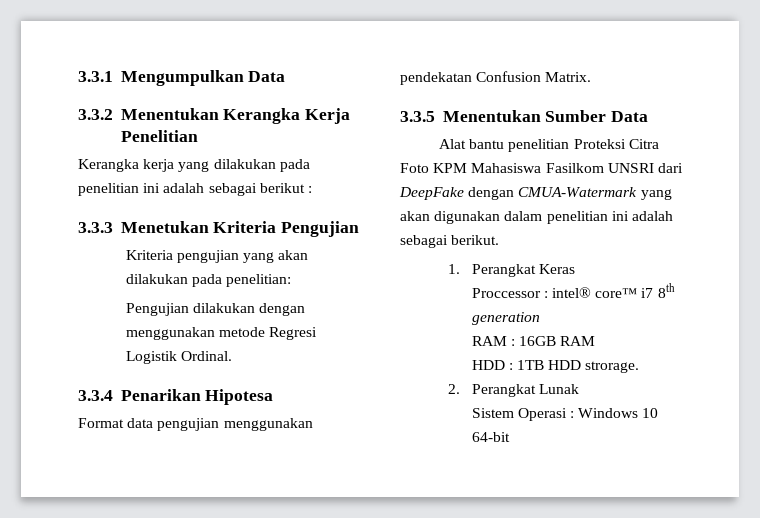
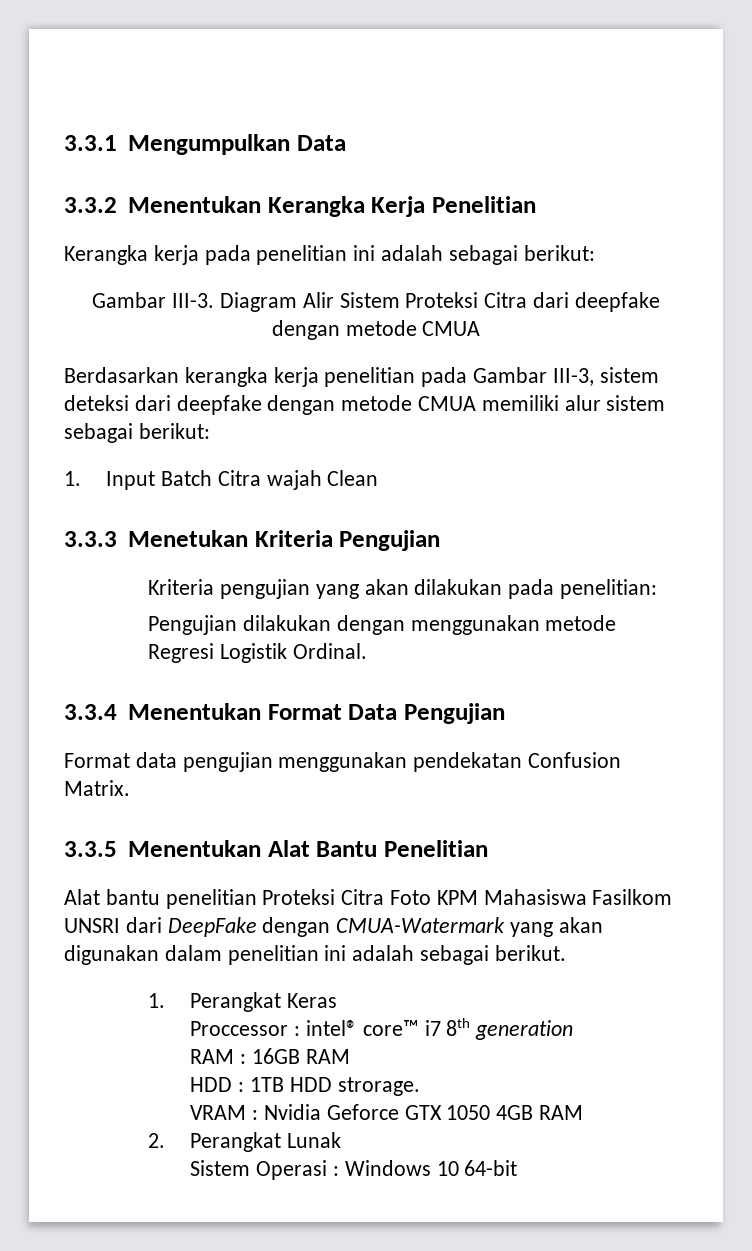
- Kerangka kerja yang dilakukan pada penelitian ini adalah sebagai berikut :
+ Kerangka kerja pada penelitian ini adalah sebagai berikut:
+ Gambar III-3. Diagram Alir Sistem Proteksi Citra dari deepfake dengan metode CMUA
+ Berdasarkan kerangka kerja penelitian pada Gambar III-3, sistem deteksi dari deepfake dengan metode CMUA memiliki alur sistem sebagai berikut:
+ 1. Input Batch Citra wajah Clean
- 3.3.4 Penarikan Hipotesa
+ 3.3.4 Menentukan Format Data Pengujian
- 3.3.5 Menentukan Sumber Data
+ 3.3.5 Menentukan Alat Bantu Penelitian
+ VRAM : Nvidia Geforce GTX 1050 4GB RAM

